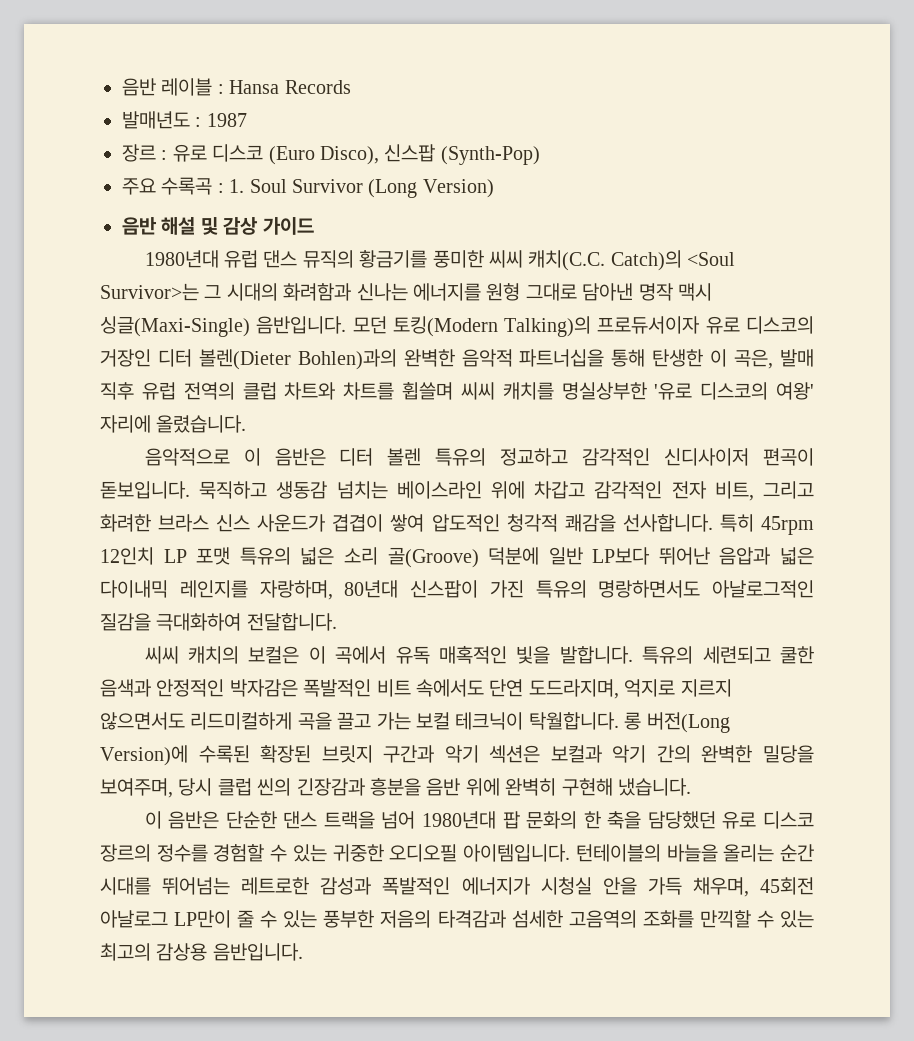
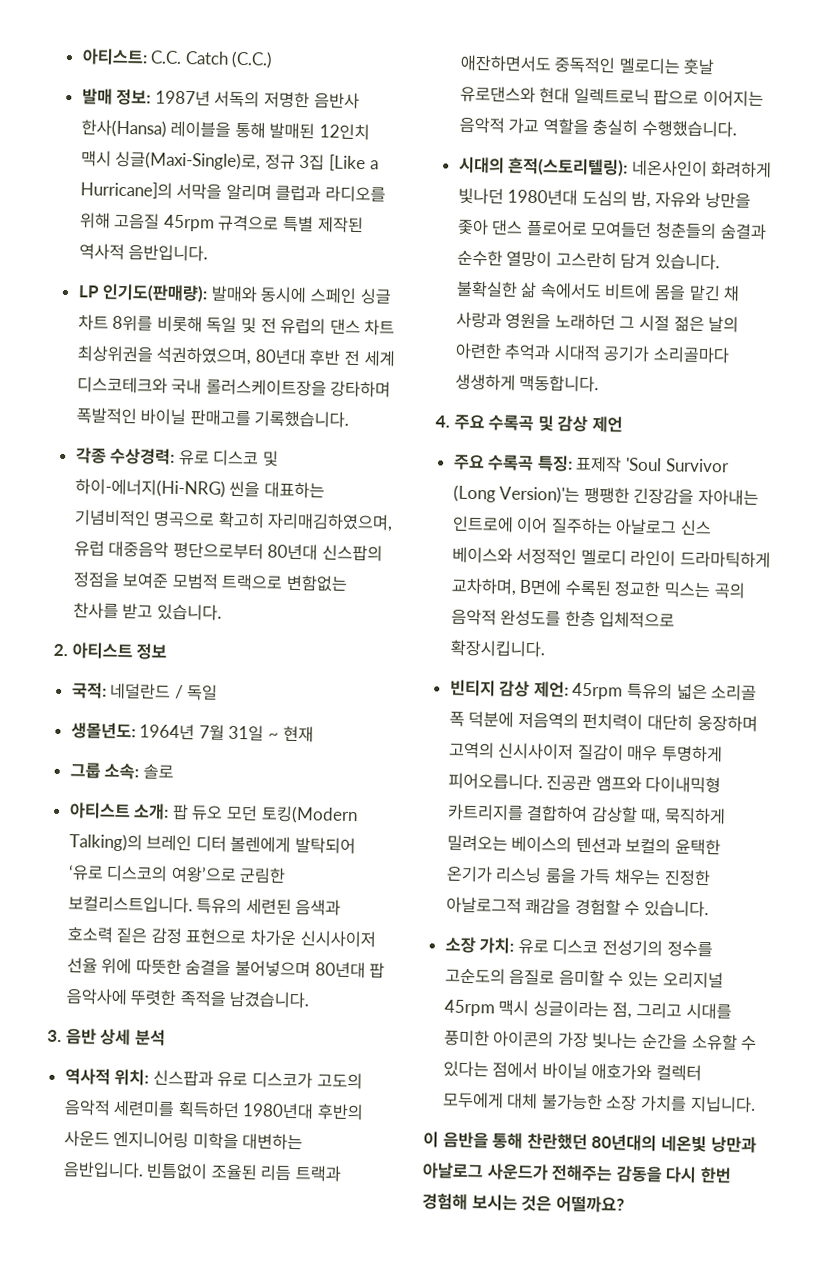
- 음반 레이블 : Hansa Records
- 발매년도 : 1987
- 장르 : 유로 디스코 (Euro Disco), 신스팝 (Synth-Pop)
- 주요 수록곡 : 1. Soul Survivor (Long Version)
- 음반 해설 및 감상 가이드
- 1980년대 유럽 댄스 뮤직의 황금기를 풍미한 씨씨 캐치(C.C. Catch)의 <Soul Survivor>는 그 시대의 화려함과 신나는 에너지를 원형 그대로 담아낸 명작 맥시 싱글(Maxi-Single) 음반입니다. 모던 토킹(Modern Talking)의 프로듀서이자 유로 디스코의 거장인 디터 볼렌(Dieter Bohlen)과의 완벽한 음악적 파트너십을 통해 탄생한 이 곡은, 발매 직후 유럽 전역의 클럽 차트와 차트를 휩쓸며 씨씨 캐치를 명실상부한 '유로 디스코의 여왕' 자리에 올렸습니다.
- 음악적으로 이 음반은 디터 볼렌 특유의 정교하고 감각적인 신디사이저 편곡이 돋보입니다. 묵직하고 생동감 넘치는 베이스라인 위에 차갑고 감각적인 전자 비트, 그리고 화려한 브라스 신스 사운드가 겹겹이 쌓여 압도적인 청각적 쾌감을 선사합니다. 특히 45rpm 12인치 LP 포맷 특유의 넓은 소리 골(Groove) 덕분에 일반 LP보다 뛰어난 음압과 넓은 다이내믹 레인지를 자랑하며, 80년대 신스팝이 가진 특유의 명랑하면서도 아날로그적인 질감을 극대화하여 전달합니다.
- 씨씨 캐치의 보컬은 이 곡에서 유독 매혹적인 빛을 발합니다. 특유의 세련되고 쿨한 음색과 안정적인 박자감은 폭발적인 비트 속에서도 단연 도드라지며, 억지로 지르지 않으면서도 리드미컬하게 곡을 끌고 가는 보컬 테크닉이 탁월합니다. 롱 버전(Long Version)에 수록된 확장된 브릿지 구간과 악기 섹션은 보컬과 악기 간의 완벽한 밀당을 보여주며, 당시 클럽 씬의 긴장감과 흥분을 음반 위에 완벽히 구현해 냈습니다.
- 이 음반은 단순한 댄스 트랙을 넘어 1980년대 팝 문화의 한 축을 담당했던 유로 디스코 장르의 정수를 경험할 수 있는 귀중한 오디오필 아이템입니다. 턴테이블의 바늘을 올리는 순간 시대를 뛰어넘는 레트로한 감성과 폭발적인 에너지가 시청실 안을 가득 채우며, 45회전 아날로그 LP만이 줄 수 있는 풍부한 저음의 타격감과 섬세한 고음역의 조화를 만끽할 수 있는 최고의 감상용 음반입니다.
+ 아티스트: C.C. Catch (C.C.)
+ 발매 정보: 1987년 서독의 저명한 음반사 한사(Hansa) 레이블을 통해 발매된 12인치 맥시 싱글(Maxi-Single)로, 정규 3집 [Like a Hurricane]의 서막을 알리며 클럽과 라디오를 위해 고음질 45rpm 규격으로 특별 제작된 역사적 음반입니다.
+ LP 인기도(판매량): 발매와 동시에 스페인 싱글 차트 8위를 비롯해 독일 및 전 유럽의 댄스 차트 최상위권을 석권하였으며, 80년대 후반 전 세계 디스코테크와 국내 롤러스케이트장을 강타하며 폭발적인 바이닐 판매고를 기록했습니다.
+ 각종 수상경력: 유로 디스코 및 하이-에너지(Hi-NRG) 씬을 대표하는 기념비적인 명곡으로 확고히 자리매김하였으며, 유럽 대중음악 평단으로부터 80년대 신스팝의 정점을 보여준 모범적 트랙으로 변함없는 찬사를 받고 있습니다.
+ 2. 아티스트 정보
+ 국적: 네덜란드 / 독일
+ 생몰년도: 1964년 7월 31일 ~ 현재
+ 그룹 소속: 솔로
+ 아티스트 소개: 팝 듀오 모던 토킹(Modern Talking)의 브레인 디터 볼렌에게 발탁되어 ‘유로 디스코의 여왕’으로 군림한 보컬리스트입니다. 특유의 세련된 음색과 호소력 짙은 감정 표현으로 차가운 신시사이저 선율 위에 따뜻한 숨결을 불어넣으며 80년대 팝 음악사에 뚜렷한 족적을 남겼습니다.
+ 3. 음반 상세 분석
+ 역사적 위치: 신스팝과 유로 디스코가 고도의 음악적 세련미를 획득하던 1980년대 후반의 사운드 엔지니어링 미학을 대변하는 음반입니다. 빈틈없이 조율된 리듬 트랙과 애잔하면서도 중독적인 멜로디는 훗날 유로댄스와 현대 일렉트로닉 팝으로 이어지는 음악적 가교 역할을 충실히 수행했습니다.
+ 시대의 흔적(스토리텔링): 네온사인이 화려하게 빛나던 1980년대 도심의 밤, 자유와 낭만을 좇아 댄스 플로어로 모여들던 청춘들의 숨결과 순수한 열망이 고스란히 담겨 있습니다. 불확실한 삶 속에서도 비트에 몸을 맡긴 채 사랑과 영원을 노래하던 그 시절 젊은 날의 아련한 추억과 시대적 공기가 소리골마다 생생하게 맥동합니다.
+ 4. 주요 수록곡 및 감상 제언
+ 주요 수록곡 특징: 표제작 'Soul Survivor (Long Version)'는 팽팽한 긴장감을 자아내는 인트로에 이어 질주하는 아날로그 신스 베이스와 서정적인 멜로디 라인이 드라마틱하게 교차하며, B면에 수록된 정교한 믹스는 곡의 음악적 완성도를 한층 입체적으로 확장시킵니다.
+ 빈티지 감상 제언: 45rpm 특유의 넓은 소리골 폭 덕분에 저음역의 펀치력이 대단히 웅장하며 고역의 신시사이저 질감이 매우 투명하게 피어오릅니다. 진공관 앰프와 다이내믹형 카트리지를 결합하여 감상할 때, 묵직하게 밀려오는 베이스의 텐션과 보컬의 윤택한 온기가 리스닝 룸을 가득 채우는 진정한 아날로그적 쾌감을 경험할 수 있습니다.
+ 소장 가치: 유로 디스코 전성기의 정수를 고순도의 음질로 음미할 수 있는 오리지널 45rpm 맥시 싱글이라는 점, 그리고 시대를 풍미한 아이콘의 가장 빛나는 순간을 소유할 수 있다는 점에서 바이닐 애호가와 컬렉터 모두에게 대체 불가능한 소장 가치를 지닙니다.
+ 이 음반을 통해 찬란했던 80년대의 네온빛 낭만과 아날로그 사운드가 전해주는 감동을 다시 한번 경험해 보시는 것은 어떨까요?

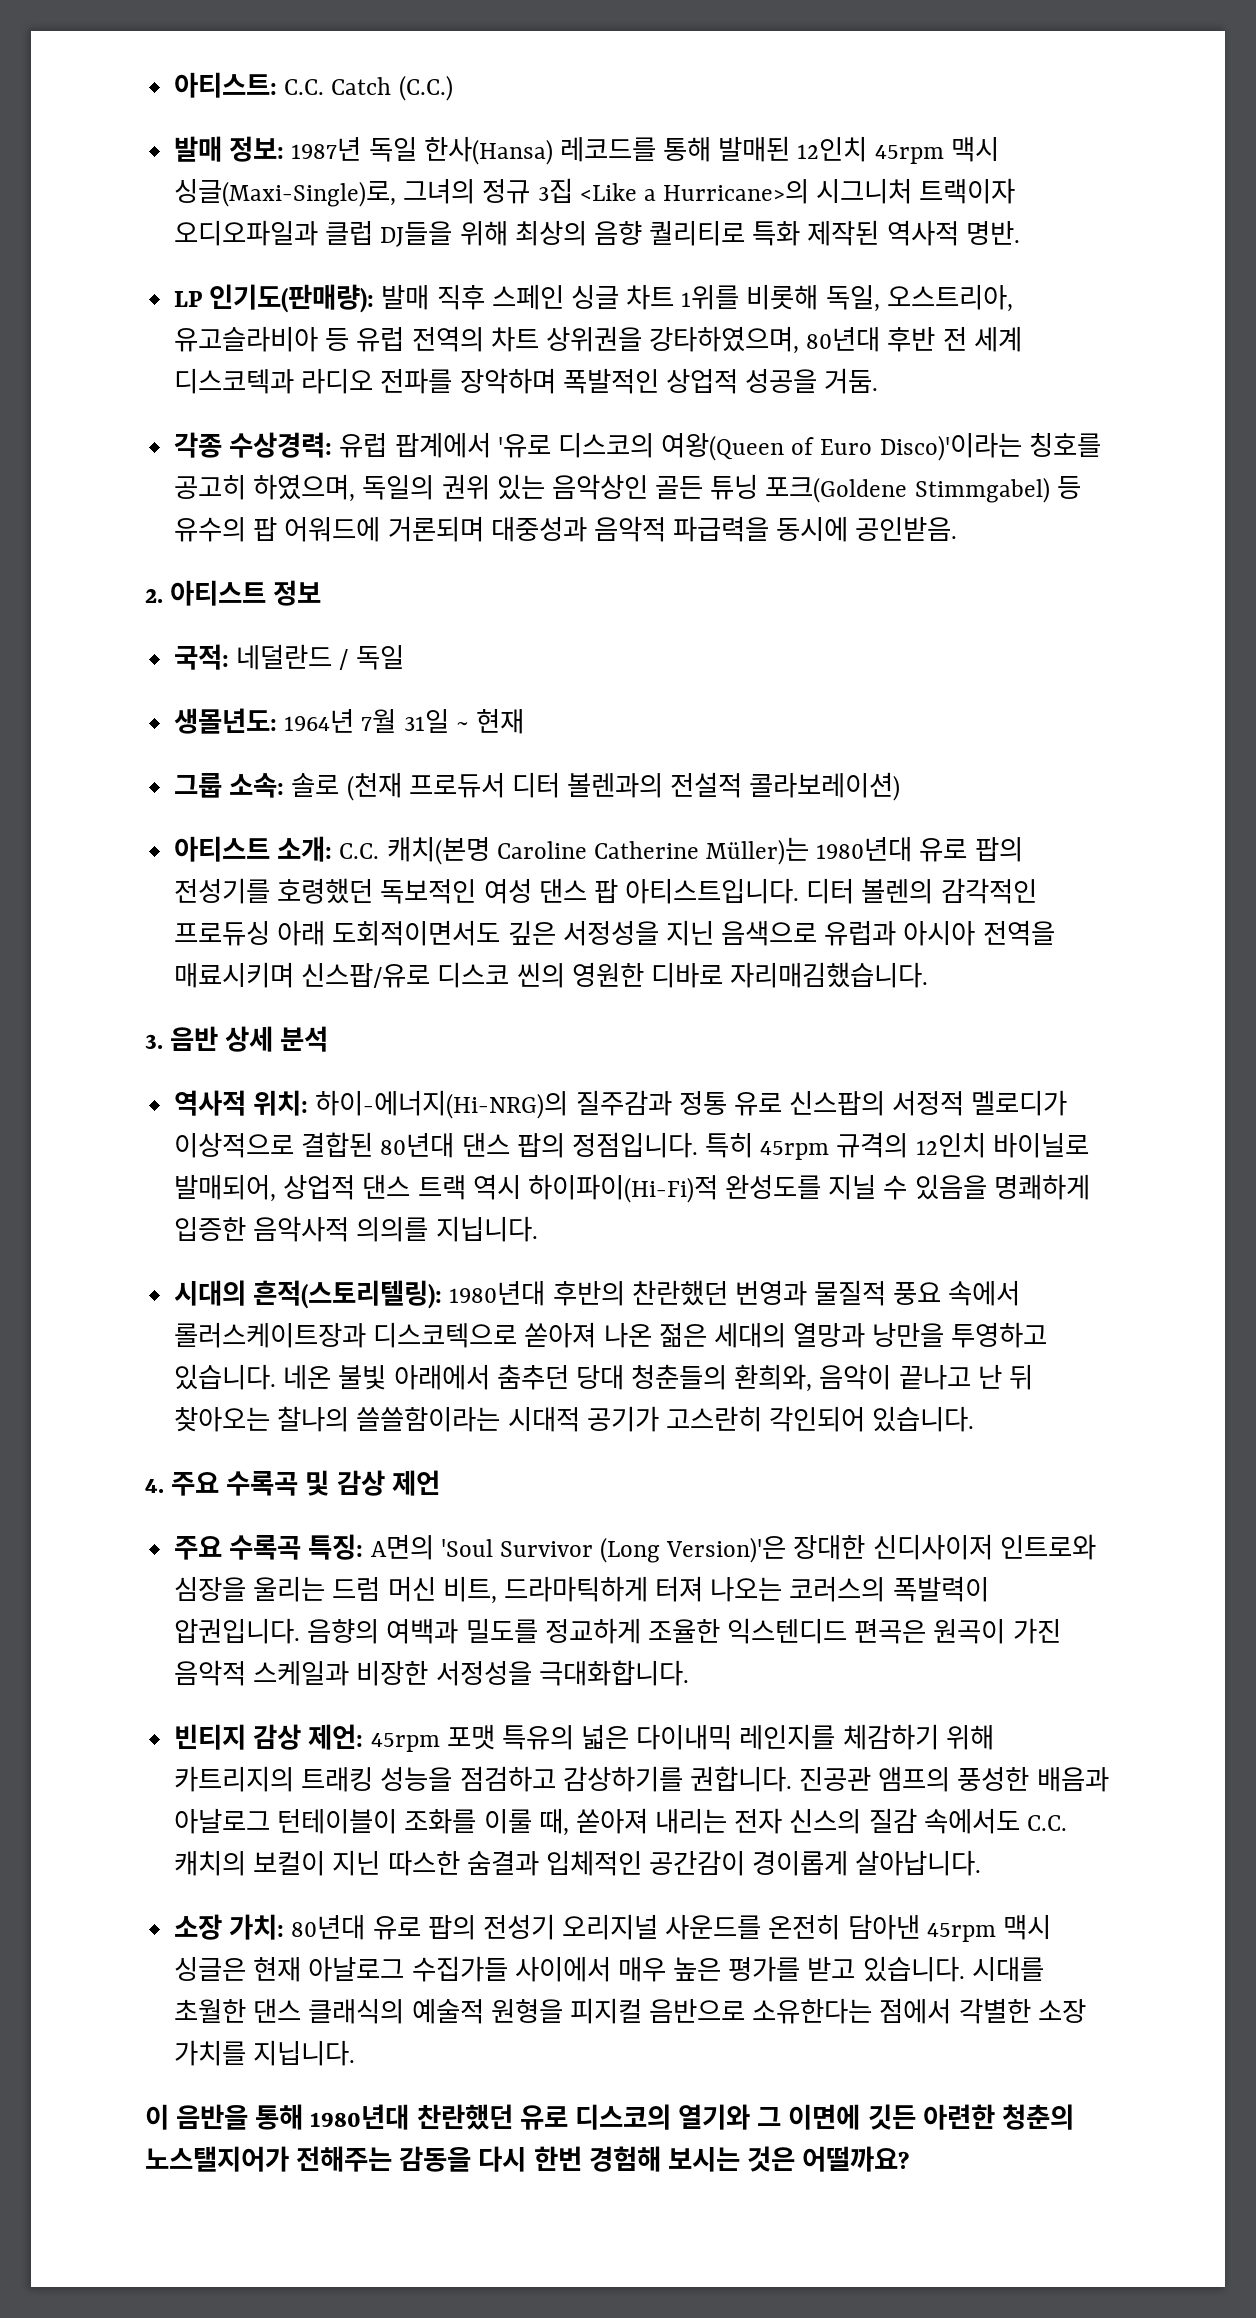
- 발매 정보: 1987년 서독의 저명한 음반사 한사(Hansa) 레이블을 통해 발매된 12인치 맥시 싱글(Maxi-Single)로, 정규 3집 [Like a Hurricane]의 서막을 알리며 클럽과 라디오를 위해 고음질 45rpm 규격으로 특별 제작된 역사적 음반입니다.
+ 발매 정보: 1987년 독일 한사(Hansa) 레코드를 통해 발매된 12인치 45rpm 맥시 싱글(Maxi-Single)로, 그녀의 정규 3집 <Like a Hurricane>의 시그니처 트랙이자 오디오파일과 클럽 DJ들을 위해 최상의 음향 퀄리티로 특화 제작된 역사적 명반.
- LP 인기도(판매량): 발매와 동시에 스페인 싱글 차트 8위를 비롯해 독일 및 전 유럽의 댄스 차트 최상위권을 석권하였으며, 80년대 후반 전 세계 디스코테크와 국내 롤러스케이트장을 강타하며 폭발적인 바이닐 판매고를 기록했습니다.
- 각종 수상경력: 유로 디스코 및 하이-에너지(Hi-NRG) 씬을 대표하는 기념비적인 명곡으로 확고히 자리매김하였으며, 유럽 대중음악 평단으로부터 80년대 신스팝의 정점을 보여준 모범적 트랙으로 변함없는 찬사를 받고 있습니다.
+ LP 인기도(판매량): 발매 직후 스페인 싱글 차트 1위를 비롯해 독일, 오스트리아, 유고슬라비아 등 유럽 전역의 차트 상위권을 강타하였으며, 80년대 후반 전 세계 디스코텍과 라디오 전파를 장악하며 폭발적인 상업적 성공을 거둠.
+ 각종 수상경력: 유럽 팝계에서 '유로 디스코의 여왕(Queen of Euro Disco)'이라는 칭호를 공고히 하였으며, 독일의 권위 있는 음악상인 골든 튜닝 포크(Goldene Stimmgabel) 등 유수의 팝 어워드에 거론되며 대중성과 음악적 파급력을 동시에 공인받음.
- 그룹 소속: 솔로
- 아티스트 소개: 팝 듀오 모던 토킹(Modern Talking)의 브레인 디터 볼렌에게 발탁되어 ‘유로 디스코의 여왕’으로 군림한 보컬리스트입니다. 특유의 세련된 음색과 호소력 짙은 감정 표현으로 차가운 신시사이저 선율 위에 따뜻한 숨결을 불어넣으며 80년대 팝 음악사에 뚜렷한 족적을 남겼습니다.
+ 그룹 소속: 솔로 (천재 프로듀서 디터 볼렌과의 전설적 콜라보레이션)
+ 아티스트 소개: C.C. 캐치(본명 Caroline Catherine Müller)는 1980년대 유로 팝의 전성기를 호령했던 독보적인 여성 댄스 팝 아티스트입니다. 디터 볼렌의 감각적인 프로듀싱 아래 도회적이면서도 깊은 서정성을 지닌 음색으로 유럽과 아시아 전역을 매료시키며 신스팝/유로 디스코 씬의 영원한 디바로 자리매김했습니다.
- 역사적 위치: 신스팝과 유로 디스코가 고도의 음악적 세련미를 획득하던 1980년대 후반의 사운드 엔지니어링 미학을 대변하는 음반입니다. 빈틈없이 조율된 리듬 트랙과 애잔하면서도 중독적인 멜로디는 훗날 유로댄스와 현대 일렉트로닉 팝으로 이어지는 음악적 가교 역할을 충실히 수행했습니다.
- 시대의 흔적(스토리텔링): 네온사인이 화려하게 빛나던 1980년대 도심의 밤, 자유와 낭만을 좇아 댄스 플로어로 모여들던 청춘들의 숨결과 순수한 열망이 고스란히 담겨 있습니다. 불확실한 삶 속에서도 비트에 몸을 맡긴 채 사랑과 영원을 노래하던 그 시절 젊은 날의 아련한 추억과 시대적 공기가 소리골마다 생생하게 맥동합니다.
+ 역사적 위치: 하이-에너지(Hi-NRG)의 질주감과 정통 유로 신스팝의 서정적 멜로디가 이상적으로 결합된 80년대 댄스 팝의 정점입니다. 특히 45rpm 규격의 12인치 바이닐로 발매되어, 상업적 댄스 트랙 역시 하이파이(Hi-Fi)적 완성도를 지닐 수 있음을 명쾌하게 입증한 음악사적 의의를 지닙니다.
+ 시대의 흔적(스토리텔링): 1980년대 후반의 찬란했던 번영과 물질적 풍요 속에서 롤러스케이트장과 디스코텍으로 쏟아져 나온 젊은 세대의 열망과 낭만을 투영하고 있습니다. 네온 불빛 아래에서 춤추던 당대 청춘들의 환희와, 음악이 끝나고 난 뒤 찾아오는 찰나의 쓸쓸함이라는 시대적 공기가 고스란히 각인되어 있습니다.
- 주요 수록곡 특징: 표제작 'Soul Survivor (Long Version)'는 팽팽한 긴장감을 자아내는 인트로에 이어 질주하는 아날로그 신스 베이스와 서정적인 멜로디 라인이 드라마틱하게 교차하며, B면에 수록된 정교한 믹스는 곡의 음악적 완성도를 한층 입체적으로 확장시킵니다.
+ 주요 수록곡 특징: A면의 'Soul Survivor (Long Version)'은 장대한 신디사이저 인트로와 심장을 울리는 드럼 머신 비트, 드라마틱하게 터져 나오는 코러스의 폭발력이 압권입니다. 음향의 여백과 밀도를 정교하게 조율한 익스텐디드 편곡은 원곡이 가진 음악적 스케일과 비장한 서정성을 극대화합니다.
- 빈티지 감상 제언: 45rpm 특유의 넓은 소리골 폭 덕분에 저음역의 펀치력이 대단히 웅장하며 고역의 신시사이저 질감이 매우 투명하게 피어오릅니다. 진공관 앰프와 다이내믹형 카트리지를 결합하여 감상할 때, 묵직하게 밀려오는 베이스의 텐션과 보컬의 윤택한 온기가 리스닝 룸을 가득 채우는 진정한 아날로그적 쾌감을 경험할 수 있습니다.
- 소장 가치: 유로 디스코 전성기의 정수를 고순도의 음질로 음미할 수 있는 오리지널 45rpm 맥시 싱글이라는 점, 그리고 시대를 풍미한 아이콘의 가장 빛나는 순간을 소유할 수 있다는 점에서 바이닐 애호가와 컬렉터 모두에게 대체 불가능한 소장 가치를 지닙니다.
+ 빈티지 감상 제언: 45rpm 포맷 특유의 넓은 다이내믹 레인지를 체감하기 위해 카트리지의 트래킹 성능을 점검하고 감상하기를 권합니다. 진공관 앰프의 풍성한 배음과 아날로그 턴테이블이 조화를 이룰 때, 쏟아져 내리는 전자 신스의 질감 속에서도 C.C. 캐치의 보컬이 지닌 따스한 숨결과 입체적인 공간감이 경이롭게 살아납니다.
+ 소장 가치: 80년대 유로 팝의 전성기 오리지널 사운드를 온전히 담아낸 45rpm 맥시 싱글은 현재 아날로그 수집가들 사이에서 매우 높은 평가를 받고 있습니다. 시대를 초월한 댄스 클래식의 예술적 원형을 피지컬 음반으로 소유한다는 점에서 각별한 소장 가치를 지닙니다.
- 이 음반을 통해 찬란했던 80년대의 네온빛 낭만과 아날로그 사운드가 전해주는 감동을 다시 한번 경험해 보시는 것은 어떨까요?
+ 이 음반을 통해 1980년대 찬란했던 유로 디스코의 열기와 그 이면에 깃든 아련한 청춘의 노스탤지어가 전해주는 감동을 다시 한번 경험해 보시는 것은 어떨까요?

